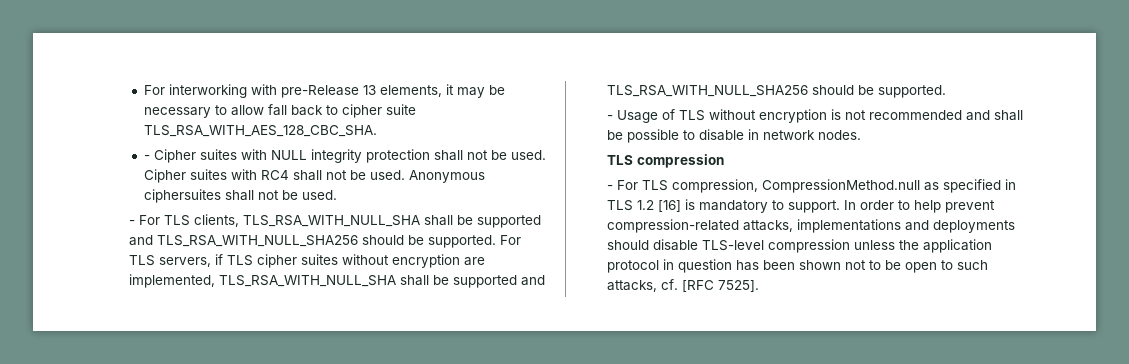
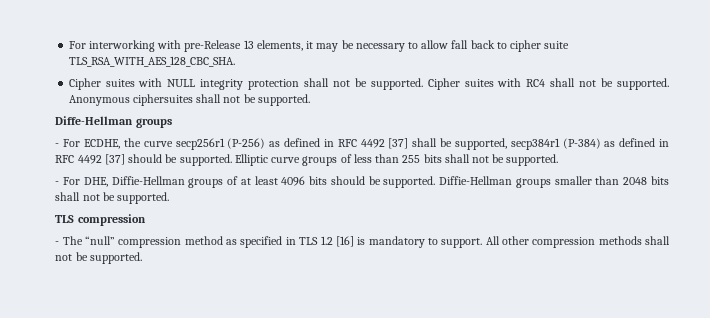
- - Cipher suites with NULL integrity protection shall not be used.
+ Cipher suites with NULL integrity protection shall not be supported.
- Cipher suites with RC4 shall not be used.
+ Cipher suites with RC4 shall not be supported.
- Anonymous ciphersuites shall not be used.
- - For TLS clients, TLS_RSA_WITH_NULL_SHA shall be supported and TLS_RSA_WITH_NULL_SHA256 should be supported. For TLS servers, if TLS cipher suites without encryption are implemented, TLS_RSA_WITH_NULL_SHA shall be supported and TLS_RSA_WITH_NULL_SHA256 should be supported.
- - Usage of TLS without encryption is not recommended and shall be possible to disable in network nodes.
+ Anonymous ciphersuites shall not be supported.
+ Diffe-Hellman groups
+ - For ECDHE, the curve secp256r1 (P-256) as defined in RFC 4492 [37] shall be supported, secp384r1 (P-384) as defined in RFC 4492 [37] should be supported. Elliptic curve groups of less than 255 bits shall not be supported.
+ - For DHE, Diffie-Hellman groups of at least 4096 bits should be supported. Diffie-Hellman groups smaller than 2048 bits shall not be supported.
- - For TLS compression, CompressionMethod.null as specified in TLS 1.2 [16] is mandatory to support.
+ - The “null” compression method as specified in TLS 1.2 [16] is mandatory to support.
- In order to help prevent compression-related attacks, implementations and deployments should disable TLS-level compression unless the application protocol in question has been shown not to be open to such attacks, cf. [RFC 7525].
+ All other compression methods shall not be supported.

